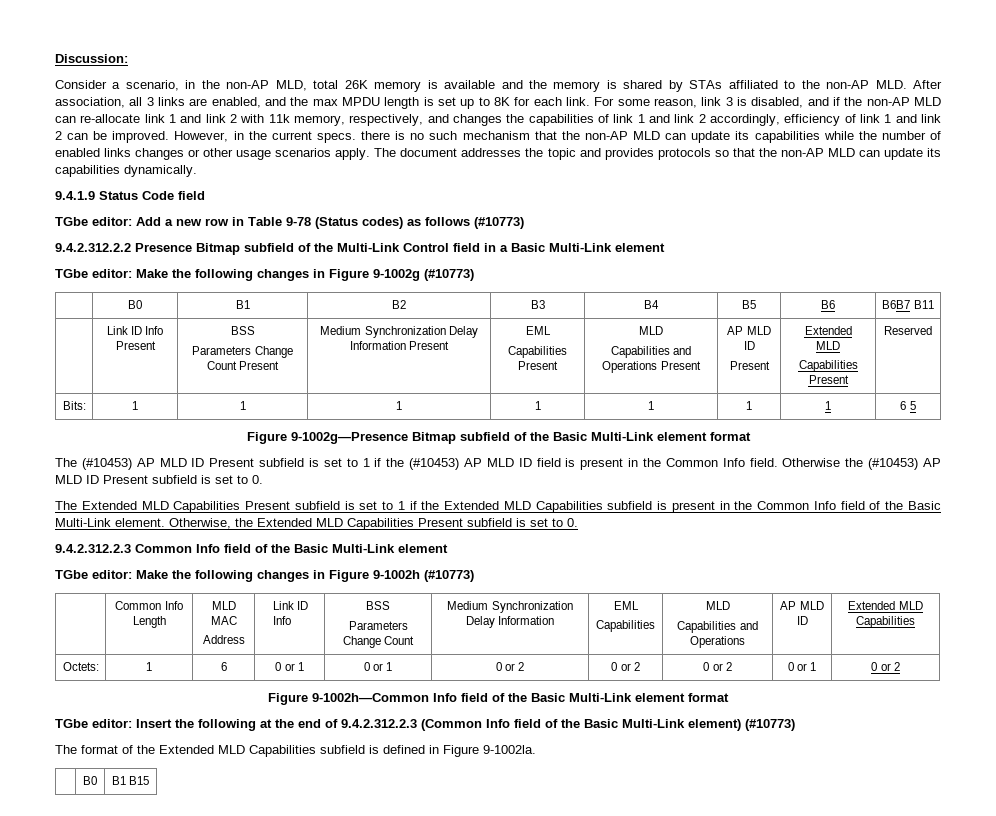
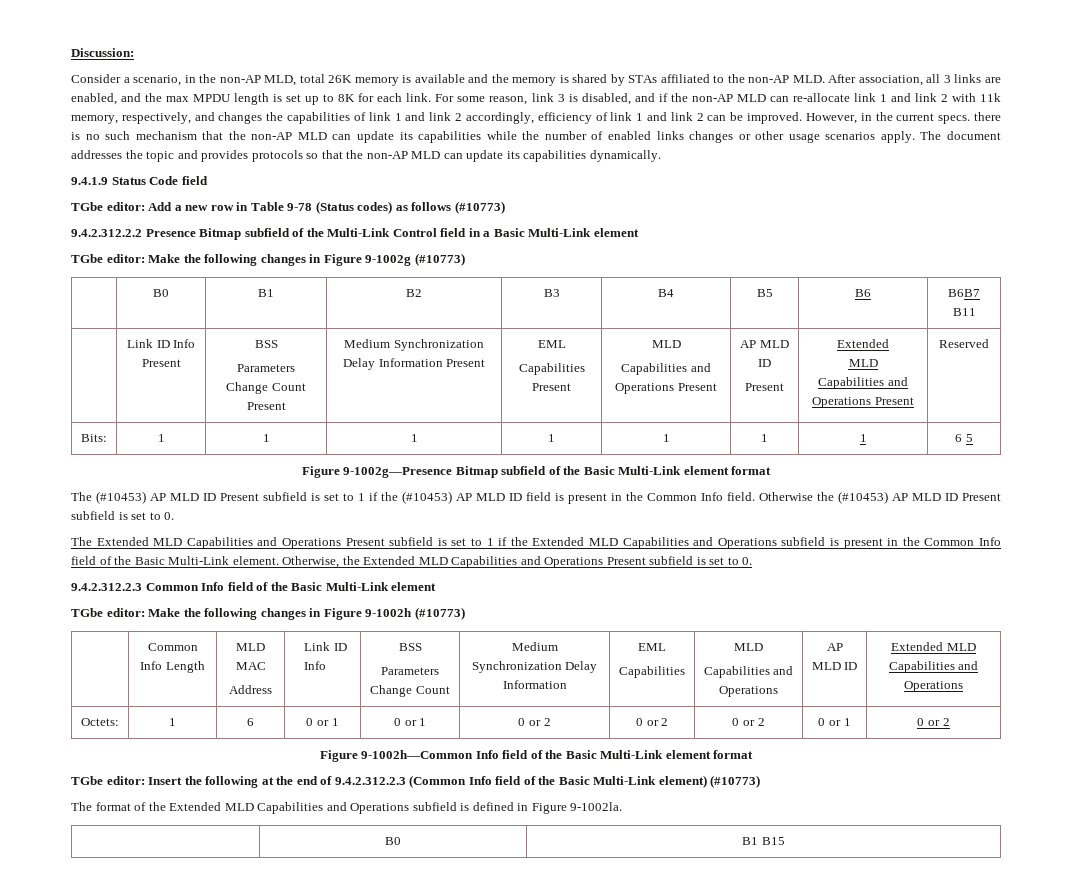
  | Link ID Info Present | BSS
  Parameters Change Count Present | Medium Synchronization Delay Information Present | EML
  Capabilities Present | MLD
  Capabilities and Operations Present | AP MLD ID
  Present | Extended
  MLD
- Capabilities Present | Reserved
+ Capabilities and Operations Present | Reserved
- The Extended MLD Capabilities Present subfield is set to 1 if the Extended MLD Capabilities subfield is present in the Common Info field of the Basic Multi-Link element.
+ The Extended MLD Capabilities and Operations Present subfield is set to 1 if the Extended MLD Capabilities and Operations subfield is present in the Common Info field of the Basic Multi-Link element.
- Otherwise, the Extended MLD Capabilities Present subfield is set to 0.
+ Otherwise, the Extended MLD Capabilities and Operations Present subfield is set to 0.
  | Common Info Length | MLD MAC
  Address | Link ID Info | BSS
  Parameters Change Count | Medium Synchronization Delay Information | EML
  Capabilities | MLD
- Capabilities and Operations | AP MLD ID | Extended MLD Capabilities
+ Capabilities and Operations | AP MLD ID | Extended MLD Capabilities and Operations
- The format of the Extended MLD Capabilities subfield is defined in Figure 9-1002la.
+ The format of the Extended MLD Capabilities and Operations subfield is defined in Figure 9-1002la.

